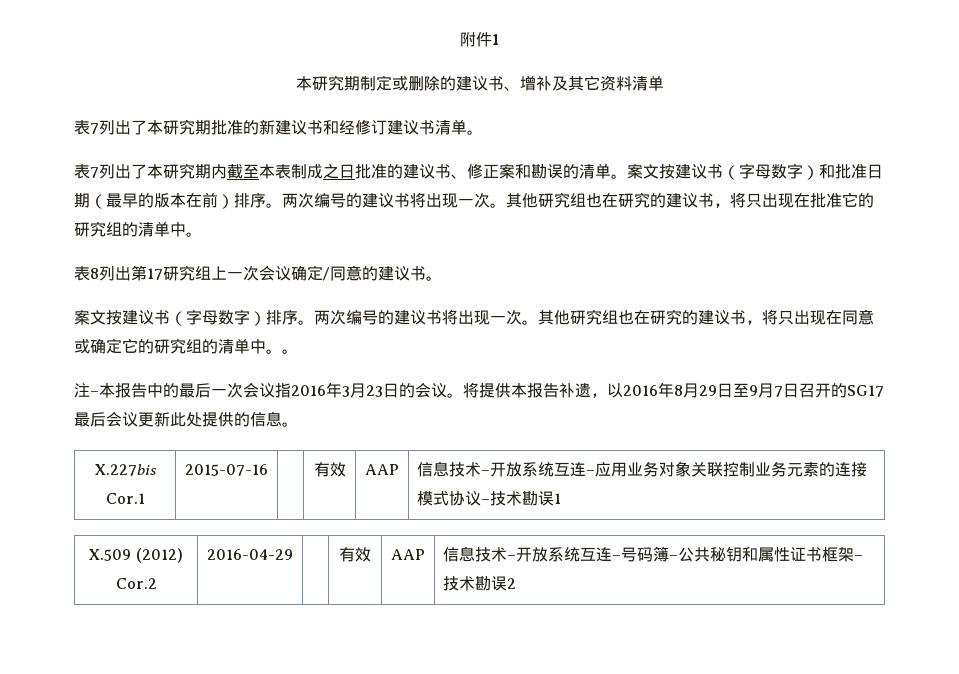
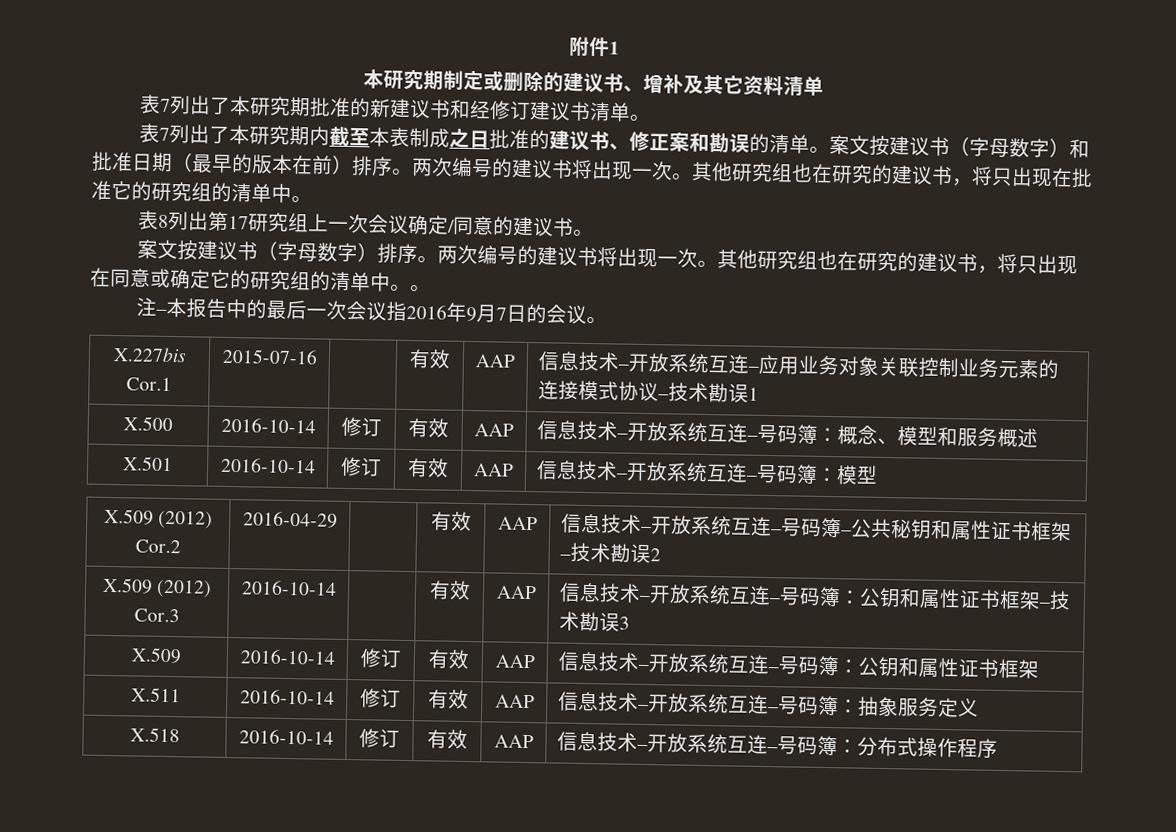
- 注–本报告中的最后一次会议指2016年3月23日的会议。将提供本报告补遗，以2016年8月29日至9月7日召开的SG17最后会议更新此处提供的信息。
+ 注–本报告中的最后一次会议指2016年9月7日的会议。
+ X.500 | 2016-10-14 | 修订 | 有效 | AAP | 信息技术–开放系统互连–号码簿：概念、模型和服务概述
+ X.501 | 2016-10-14 | 修订 | 有效 | AAP | 信息技术–开放系统互连–号码簿：模型
+ X.509 (2012) Cor.3 | 2016-10-14 | | 有效 | AAP | 信息技术–开放系统互连–号码簿：公钥和属性证书框架–技术勘误3
+ X.509 | 2016-10-14 | 修订 | 有效 | AAP | 信息技术–开放系统互连–号码簿：公钥和属性证书框架
+ X.511 | 2016-10-14 | 修订 | 有效 | AAP | 信息技术–开放系统互连–号码簿：抽象服务定义
+ X.518 | 2016-10-14 | 修订 | 有效 | AAP | 信息技术–开放系统互连–号码簿：分布式操作程序

